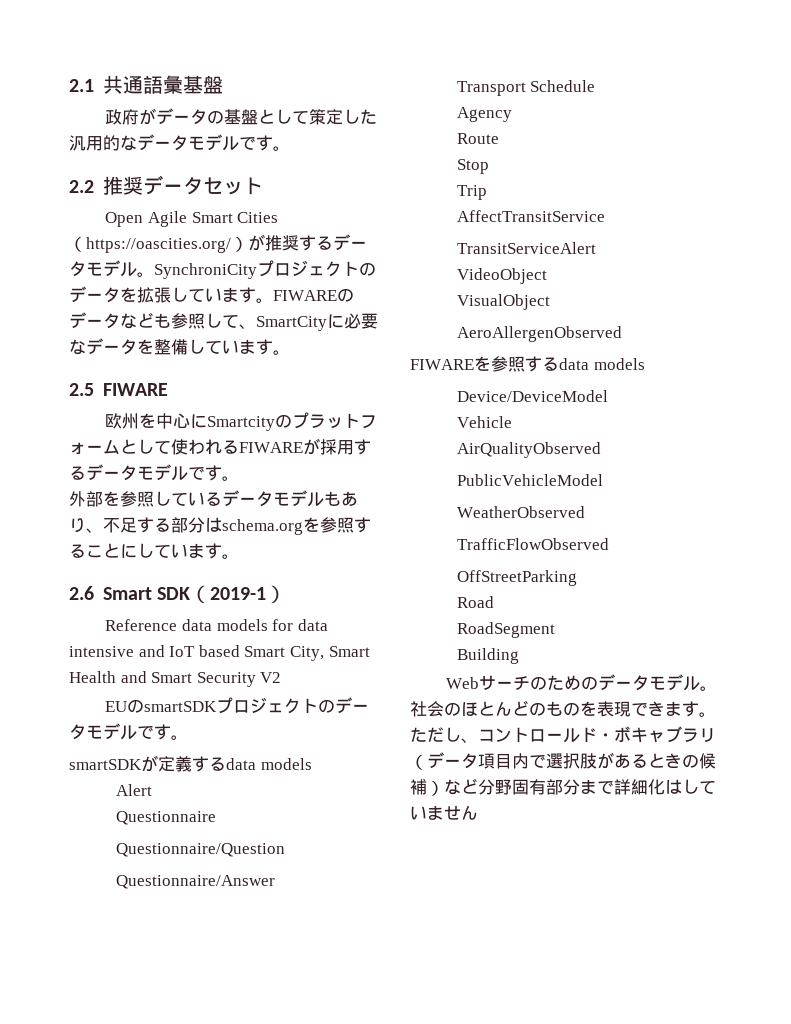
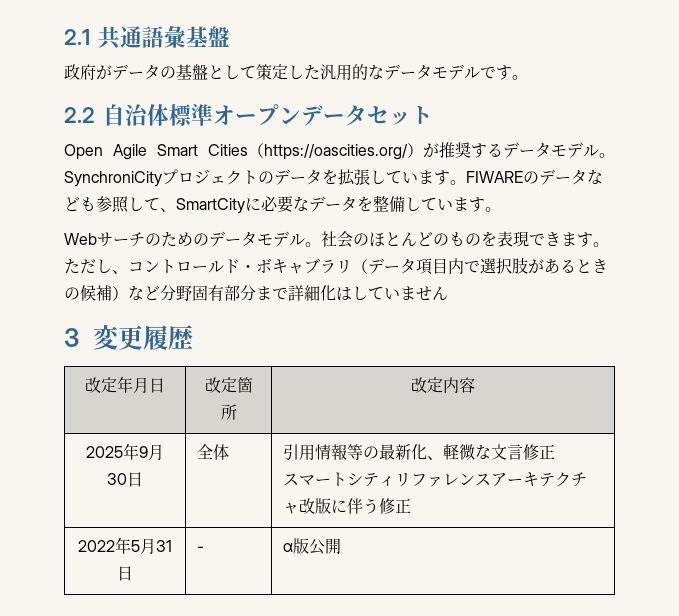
- 2.2推奨データセット
+ 2.2自治体標準オープンデータセット
- 2.5 FIWARE
- 欧州を中心にSmartcityのプラットフォームとして使われるFIWAREが採用するデータモデルです。
- 外部を参照しているデータモデルもあり、不足する部分はschema.orgを参照することにしています。
- 2.6 Smart SDK（2019-1）
- Reference data models for data intensive and IoT based Smart City, Smart Health and Smart Security V2
- EUのsmartSDKプロジェクトのデータモデルです。
- smartSDKが定義するdata models
- Alert
- Questionnaire
- Questionnaire/Question
- Questionnaire/Answer
- Transport Schedule
- Agency
- Route
- Stop
- Trip
- AffectTransitService
- TransitServiceAlert
- VideoObject
- VisualObject
- AeroAllergenObserved
- FIWAREを参照するdata models
- Device/DeviceModel
- Vehicle
- AirQualityObserved
- PublicVehicleModel
- WeatherObserved
- TrafficFlowObserved
- OffStreetParking
- Road
- RoadSegment
- Building
+ 3変更履歴
+ 改定年月日 | 改定箇所 | 改定内容
+ 2025年9月30日 | 全体 | 引用情報等の最新化、軽微な文言修正
+ スマートシティリファレンスアーキテクチャ改版に伴う修正
+ 2022年5月31日 | - | α版公開

